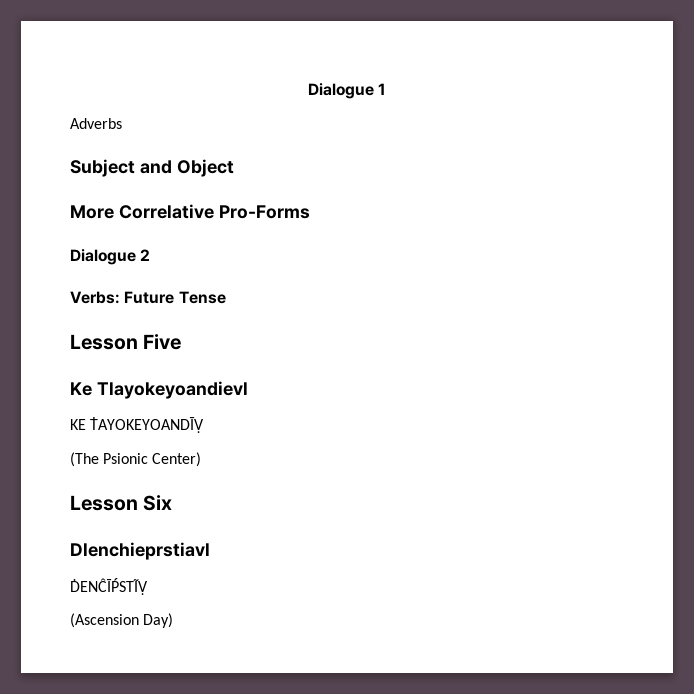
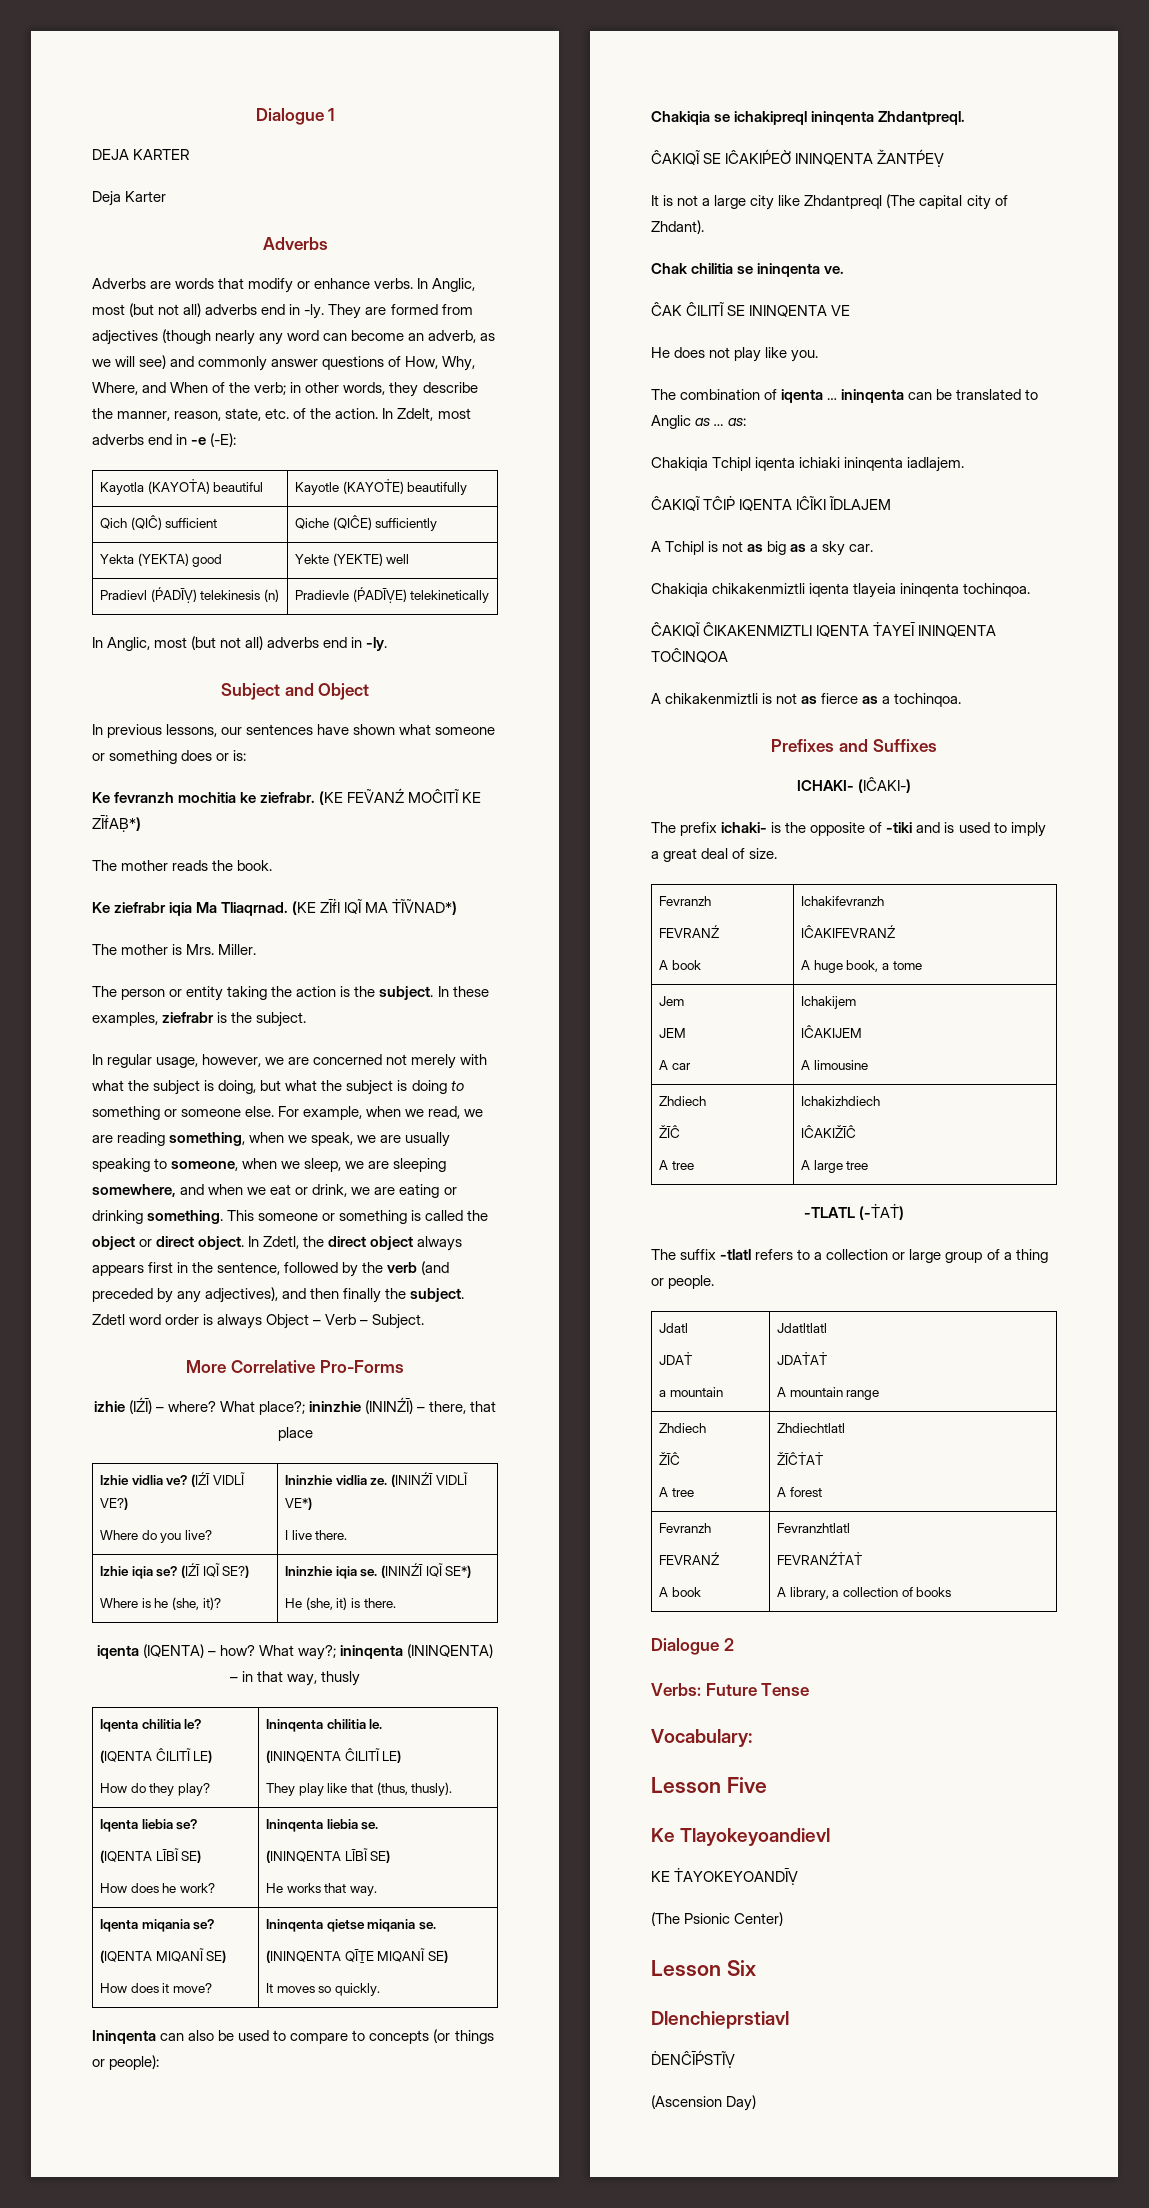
+ DEJA KARTER
+ Deja Karter
  Adverbs
+ Adverbs are words that modify or enhance verbs. In Anglic, most (but not all) adverbs end in -ly. They are formed from adjectives (though nearly any word can become an adverb, as we will see) and commonly answer questions of How, Why, Where, and When of the verb; in other words, they describe the manner, reason, state, etc. of the action. In Zdelt, most adverbs end in -e (-E):
+ Kayotla (KAYOṪA) beautiful | Kayotle (KAYOṪE) beautifully
+ Qich (QIĈ) sufficient | Qiche (QIĈE) sufficiently
+ Yekta (YEKTA) good | Yekte (YEKTE) well
+ Pradievl (ṔADĪṾ) telekinesis (n) | Pradievle (ṔADĪṾE) telekinetically
+ In Anglic, most (but not all) adverbs end in -ly.
  Subject and Object
+ In previous lessons, our sentences have shown what someone or something does or is:
+ Ke fevranzh mochitia ke ziefrabr. (KE FEṼANŹ MOĈITĨ KE ZĪḟAḄ*)
+ The mother reads the book.
+ Ke ziefrabr iqia Ma Tliaqrnad. (KE ZĪḟI IQĨ MA ṪĨṼNAD*)
+ The mother is Mrs. Miller.
+ The person or entity taking the action is the subject. In these examples, ziefrabr is the subject.
+ In regular usage, however, we are concerned not merely with what the subject is doing, but what the subject is doing to something or someone else. For example, when we read, we are reading something, when we speak, we are usually speaking to someone, when we sleep, we are sleeping somewhere, and when we eat or drink, we are eating or drinking something. This someone or something is called the object or direct object. In Zdetl, the direct object always appears first in the sentence, followed by the verb (and preceded by any adjectives), and then finally the subject. Zdetl word order is always Object – Verb – Subject.
  More Correlative Pro-Forms
+ izhie (IŹĪ) – where? What place?; ininzhie (ININŹĪ) – there, that place
+ Izhie vidlia ve? (IŹĪ VIDLĨ VE?)
+ Where do you live? | Ininzhie vidlia ze. (ININŹĪ VIDLĨ VE*)
+ I live there.
+ Izhie iqia se? (IŹĪ IQĨ SE?)
+ Where is he (she, it)? | Ininzhie iqia se. (ININŹĪ IQĨ SE*)
+ He (she, it) is there.
+ iqenta (IQENTA) – how? What way?; ininqenta (ININQENTA) – in that way, thusly
+ Iqenta chilitia le?
+ (IQENTA ĈILITĨ LE)
+ How do they play? | Ininqenta chilitia le.
+ (ININQENTA ĈILITĨ LE)
+ They play like that (thus, thusly).
+ Iqenta liebia se?
+ (IQENTA LĪBĨ SE)
+ How does he work? | Ininqenta liebia se.
+ (ININQENTA LĪBĨ SE)
+ He works that way.
+ Iqenta miqania se?
+ (IQENTA MIQANĨ SE)
+ How does it move? | Ininqenta qietse miqania se.
+ (ININQENTA QĪṮE MIQANĨ SE)
+ It moves so quickly.
+ Ininqenta can also be used to compare to concepts (or things or people):
+ Chakiqia se ichakipreql ininqenta Zhdantpreql.
+ ĈAKIQĨ SE IĈAKIṔEỜ ININQENTA ŽANTṔEṾ
+ It is not a large city like Zhdantpreql (The capital city of Zhdant).
+ Chak chilitia se ininqenta ve.
+ ĈAK ĈILITĨ SE ININQENTA VE
+ He does not play like you.
+ The combination of iqenta … ininqenta can be translated to Anglic as … as:
+ Chakiqia Tchipl iqenta ichiaki ininqenta iadlajem.
+ ĈAKIQĨ TĈIṖ IQENTA IĈĨKI ĨDLAJEM
+ A Tchipl is not as big as a sky car.
+ Chakiqia chikakenmiztli iqenta tlayeia ininqenta tochinqoa.
+ ĈAKIQĨ ĈIKAKENMIZTLI IQENTA ṪAYEĪ ININQENTA TOĈINQOA
+ A chikakenmiztli is not as fierce as a tochinqoa.
+ Prefixes and Suffixes
+ ICHAKI- (IĈAKI-)
+ The prefix ichaki- is the opposite of -tiki and is used to imply a great deal of size.
+ Fevranzh
+ FEVRANŹ
+ A book | Ichakifevranzh
+ IĈAKIFEVRANŹ
+ A huge book, a tome
+ Jem
+ JEM
+ A car | Ichakijem
+ IĈAKIJEM
+ A limousine
+ Zhdiech
+ ŽĪĈ
+ A tree | Ichakizhdiech
+ IĈAKIŽĪĈ
+ A large tree
+ -TLATL (-ṪAṪ)
+ The suffix -tlatl refers to a collection or large group of a thing or people.
+ Jdatl
+ JDAṪ
+ a mountain | Jdatltlatl
+ JDAṪAṪ
+ A mountain range
+ Zhdiech
+ ŽĪĈ
+ A tree | Zhdiechtlatl
+ ŽĪĈṪAṪ
+ A forest
+ Fevranzh
+ FEVRANŹ
+ A book | Fevranzhtlatl
+ FEVRANŹṪAṪ
+ A library, a collection of books
+ Vocabulary:

